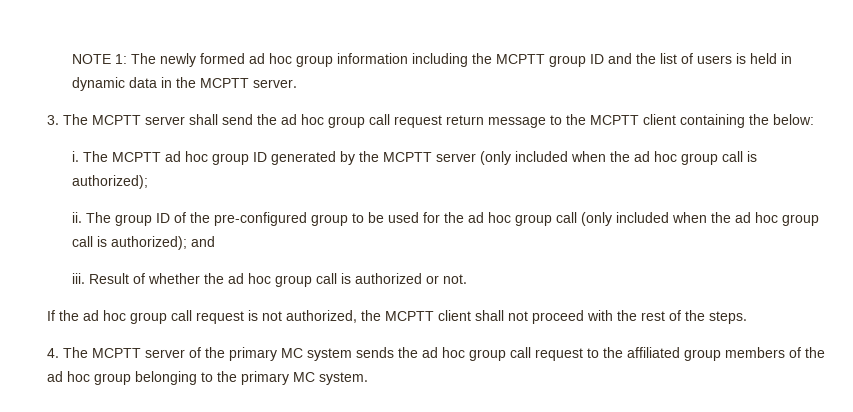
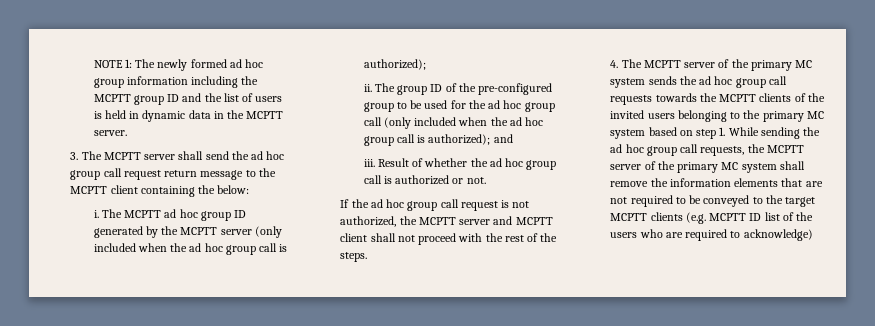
- If the ad hoc group call request is not authorized, the MCPTT client shall not proceed with the rest of the steps.
+ If the ad hoc group call request is not authorized, the MCPTT server and MCPTT client shall not proceed with the rest of the steps.
- 4. The MCPTT server of the primary MC system sends the ad hoc group call request to the affiliated group members of the ad hoc group belonging to the primary MC system.
+ 4. The MCPTT server of the primary MC system sends the ad hoc group call requests towards the MCPTT clients of the invited users belonging to the primary MC system based on step 1. While sending the ad hoc group call requests, the MCPTT server of the primary MC system shall remove the information elements that are not required to be conveyed to the target MCPTT clients (e.g. MCPTT ID list of the users who are required to acknowledge)

